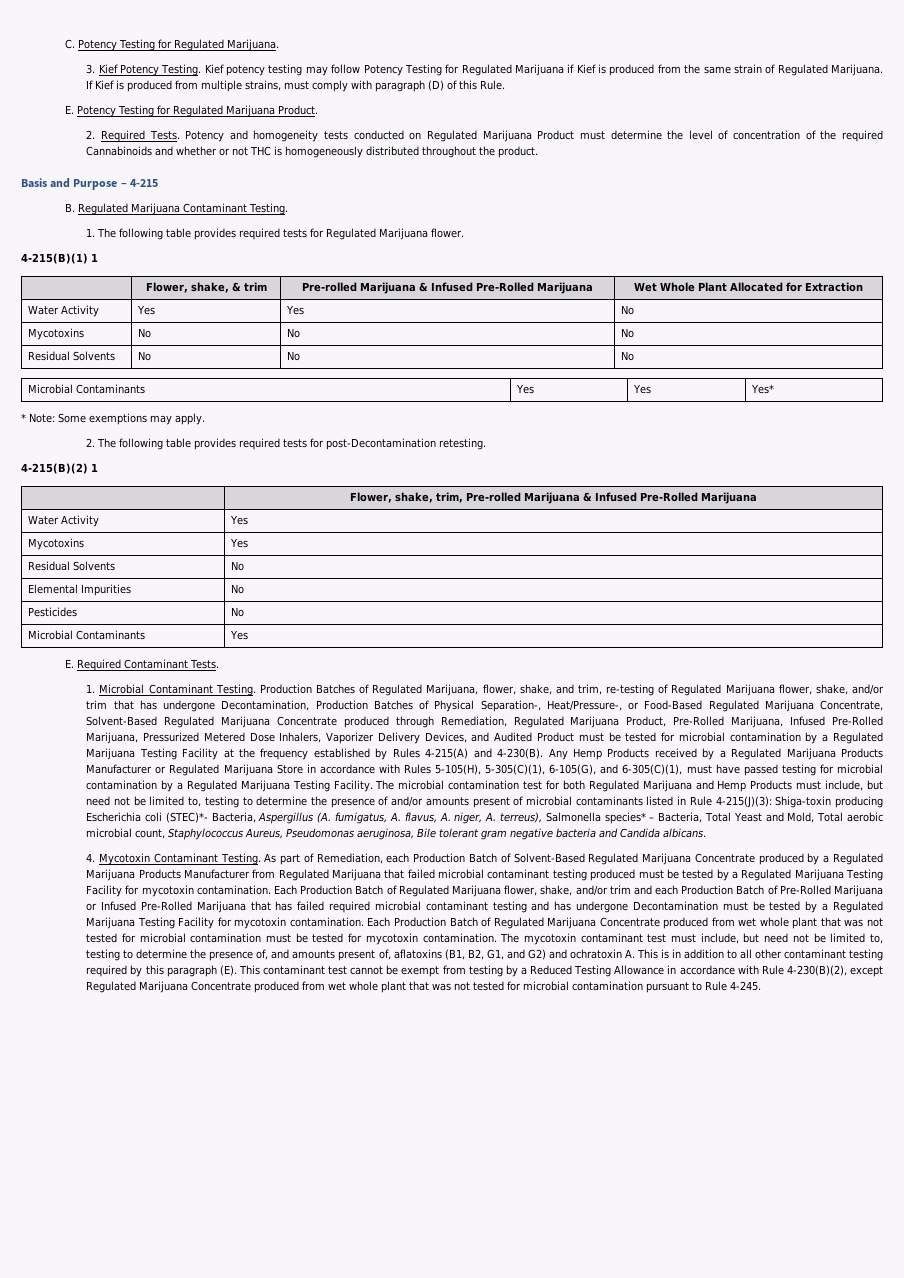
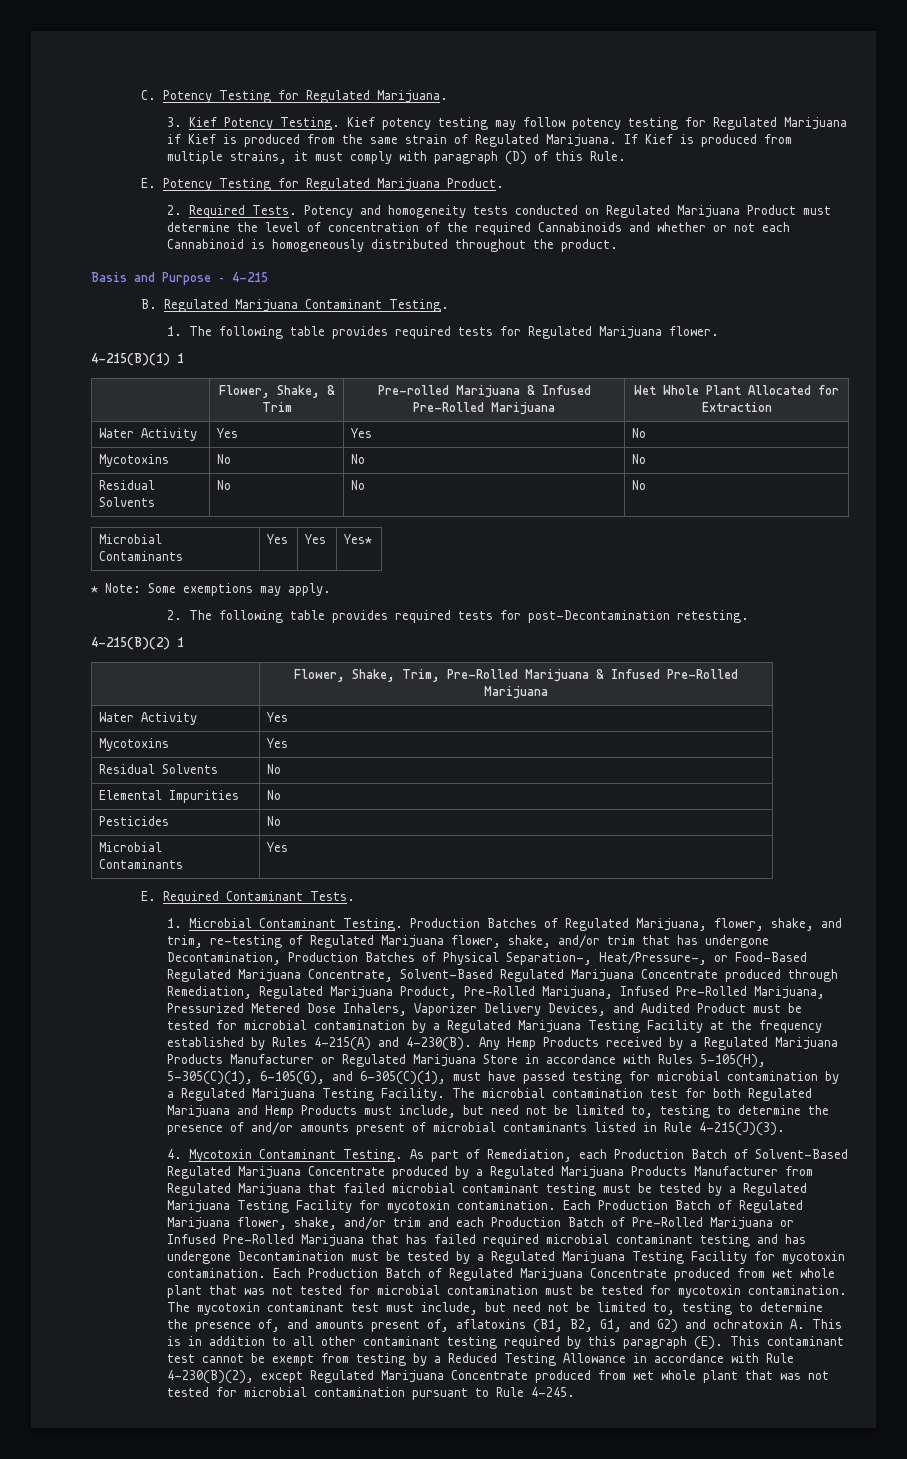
- Kief potency testing may follow Potency Testing for Regulated Marijuana if Kief is produced from the same strain of Regulated Marijuana.
+ Kief potency testing may follow potency testing for Regulated Marijuana if Kief is produced from the same strain of Regulated Marijuana.
- If Kief is produced from multiple strains, must comply with paragraph (D) of this Rule.
+ If Kief is produced from multiple strains, it must comply with paragraph (D) of this Rule.
- Potency and homogeneity tests conducted on Regulated Marijuana Product must determine the level of concentration of the required Cannabinoids and whether or not THC is homogeneously distributed throughout the product.
+ Potency and homogeneity tests conducted on Regulated Marijuana Product must determine the level of concentration of the required Cannabinoids and whether or not each Cannabinoid is homogeneously distributed throughout the product.
- | Flower, shake, & trim | Pre-rolled Marijuana & Infused Pre-Rolled Marijuana | Wet Whole Plant Allocated for Extraction
+ | Flower, Shake, & Trim | Pre-rolled Marijuana & Infused Pre-Rolled Marijuana | Wet Whole Plant Allocated for Extraction
- | Flower, shake, trim, Pre-rolled Marijuana & Infused Pre-Rolled Marijuana
+ | Flower, Shake, Trim, Pre-Rolled Marijuana & Infused Pre-Rolled Marijuana
- The microbial contamination test for both Regulated Marijuana and Hemp Products must include, but need not be limited to, testing to determine the presence of and/or amounts present of microbial contaminants listed in Rule 4-215(J)(3): Shiga-toxin producing Escherichia coli (STEC)*- Bacteria, Aspergillus (A. fumigatus, A. flavus, A. niger, A. terreus), Salmonella species* – Bacteria, Total Yeast and Mold, Total aerobic microbial count, Staphylococcus Aureus, Pseudomonas aeruginosa, Bile tolerant gram negative bacteria and Candida albicans.
+ The microbial contamination test for both Regulated Marijuana and Hemp Products must include, but need not be limited to, testing to determine the presence of and/or amounts present of microbial contaminants listed in Rule 4-215(J)(3).
- As part of Remediation, each Production Batch of Solvent-Based Regulated Marijuana Concentrate produced by a Regulated Marijuana Products Manufacturer from Regulated Marijuana that failed microbial contaminant testing produced must be tested by a Regulated Marijuana Testing Facility for mycotoxin contamination.
+ As part of Remediation, each Production Batch of Solvent-Based Regulated Marijuana Concentrate produced by a Regulated Marijuana Products Manufacturer from Regulated Marijuana that failed microbial contaminant testing must be tested by a Regulated Marijuana Testing Facility for mycotoxin contamination.

